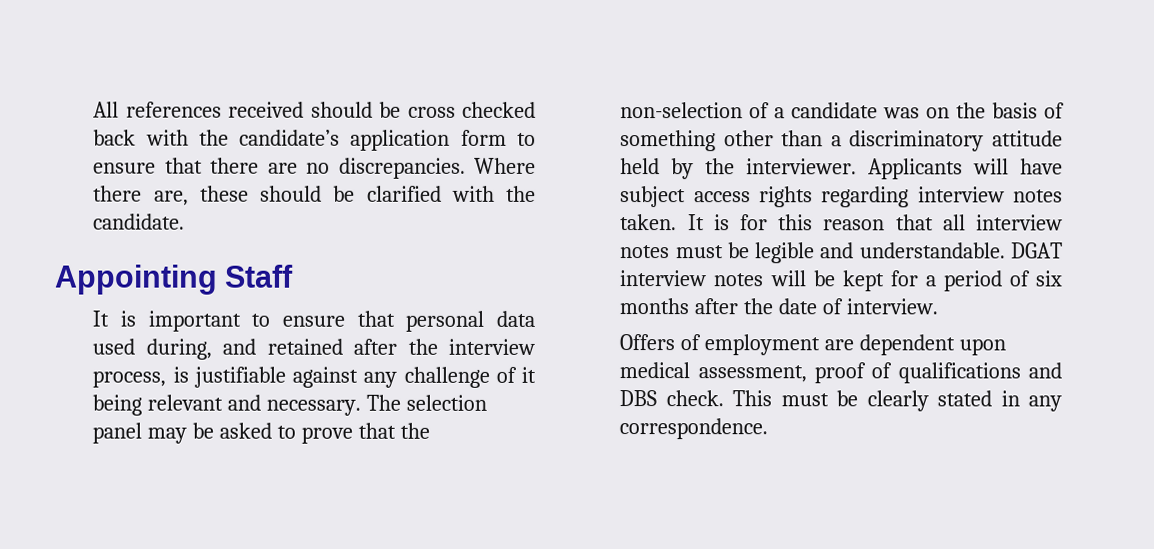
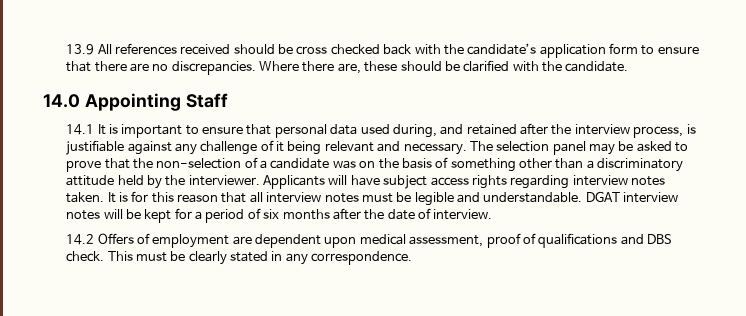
- All references received should be cross checked back with the candidate’s application form to ensure that there are no discrepancies.
+ 13.9 All references received should be cross checked back with the candidate’s application form to ensure that there are no discrepancies.
- Appointing Staff
+ 14.0 Appointing Staff
- It is important to ensure that personal data used during, and retained after the interview process, is justifiable against any challenge of it being relevant and necessary.
+ 14.1 It is important to ensure that personal data used during, and retained after the interview process, is justifiable against any challenge of it being relevant and necessary.
- Offers of employment are dependent upon medical assessment, proof of qualifications and DBS check.
+ 14.2 Offers of employment are dependent upon medical assessment, proof of qualifications and DBS check.

